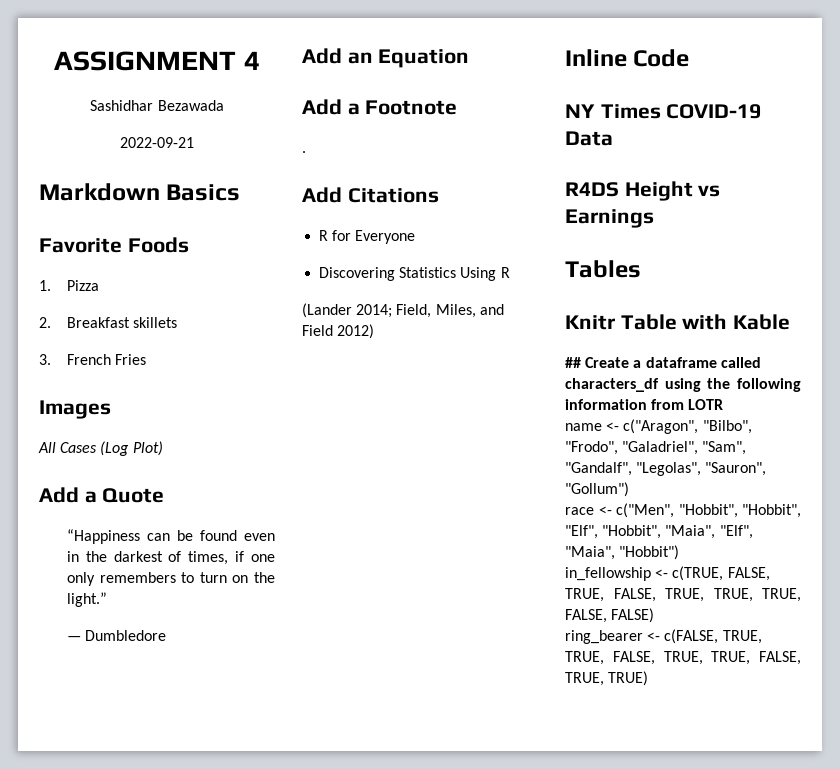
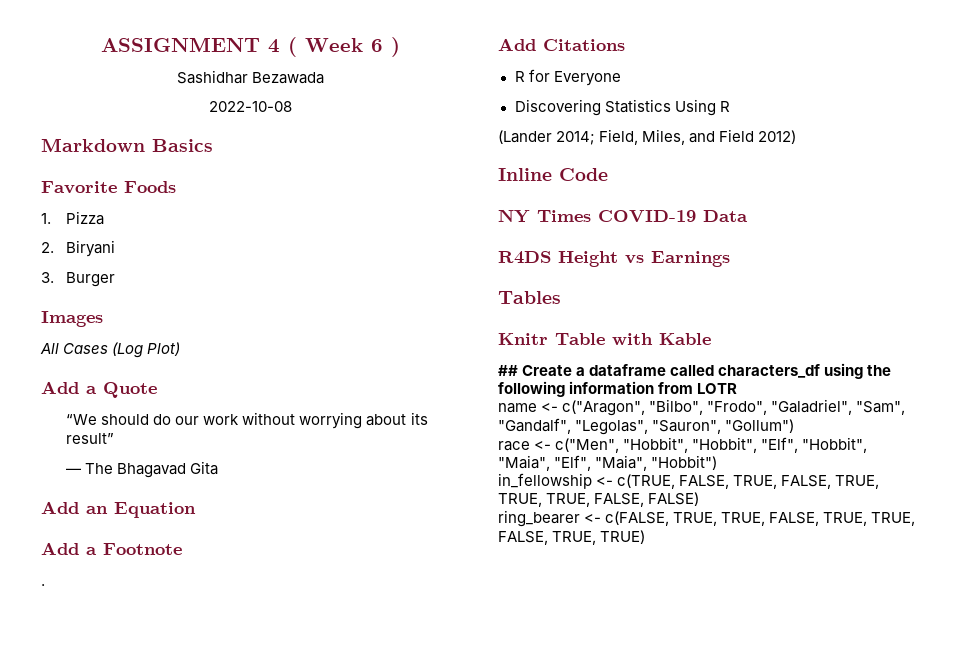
- ASSIGNMENT 4
+ ASSIGNMENT 4 ( Week 6 )
- 2022-09-21
+ 2022-10-08
- 2. Breakfast skillets
+ 2. Biryani
- 3. French Fries
+ 3. Burger
- “Happiness can be found even in the darkest of times, if one only remembers to turn on the light.”
- — Dumbledore
+ “We should do our work without worrying about its result”
+ — The Bhagavad Gita

